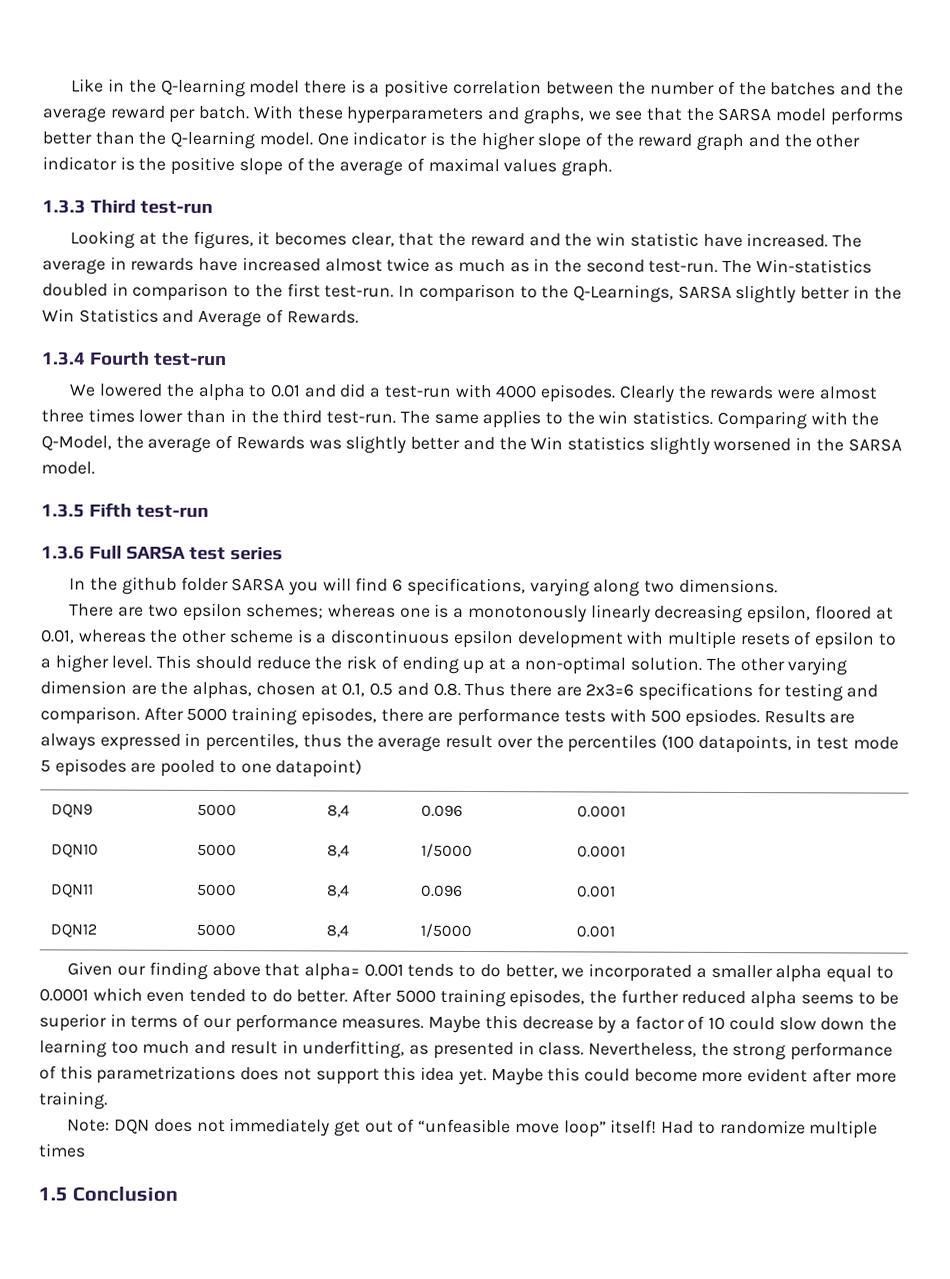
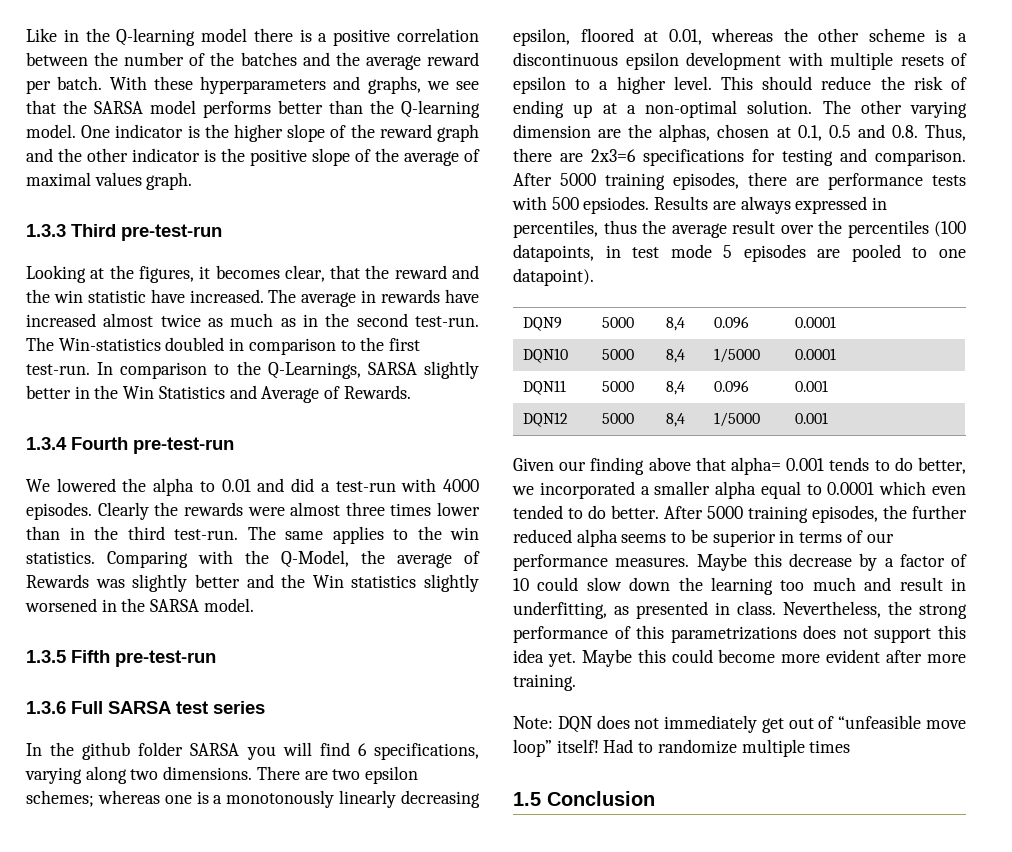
- 1.3.3 Third test-run
+ 1.3.3 Third pre-test-run
- 1.3.4 Fourth test-run
+ 1.3.4 Fourth pre-test-run
- 1.3.5 Fifth test-run
+ 1.3.5 Fifth pre-test-run
- In the github folder SARSA you will find 6 specifications, varying along two dimensions.
- There are two epsilon schemes; whereas one is a monotonously linearly decreasing epsilon, floored at 0.01, whereas the other scheme is a discontinuous epsilon development with multiple resets of epsilon to a higher level.
+ In the github folder SARSA you will find 6 specifications, varying along two dimensions. There are two epsilon schemes; whereas one is a monotonously linearly decreasing epsilon, floored at 0.01, whereas the other scheme is a discontinuous epsilon development with multiple resets of epsilon to a higher level.
- The other varying dimension are the alphas, chosen at 0.1, 0.5 and 0.8. Thus there are 2x3=6 specifications for testing and comparison.
+ The other varying dimension are the alphas, chosen at 0.1, 0.5 and 0.8. Thus, there are 2x3=6 specifications for testing and comparison.
- Results are always expressed in percentiles, thus the average result over the percentiles (100 datapoints, in test mode 5 episodes are pooled to one datapoint)
+ Results are always expressed in percentiles, thus the average result over the percentiles (100 datapoints, in test mode 5 episodes are pooled to one datapoint).

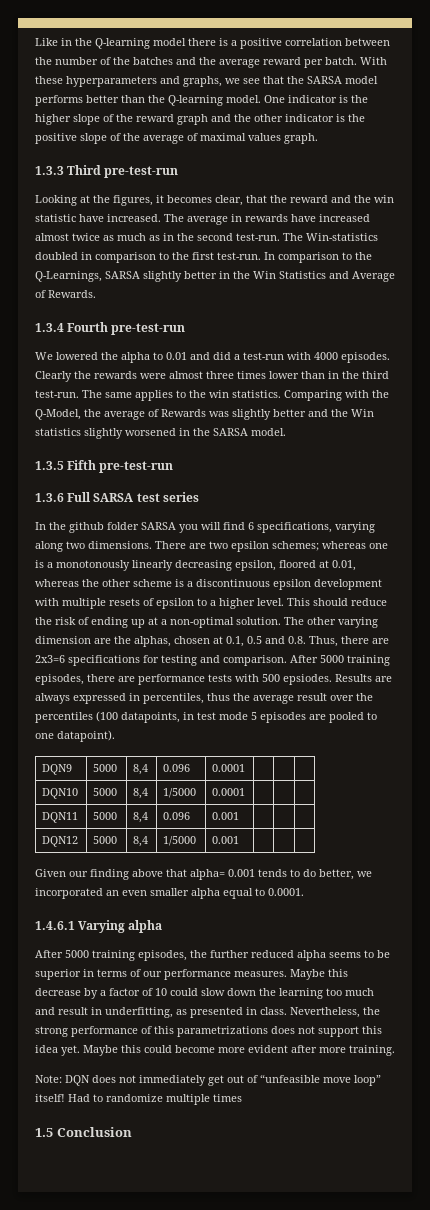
- Given our finding above that alpha= 0.001 tends to do better, we incorporated a smaller alpha equal to 0.0001 which even tended to do better. After 5000 training episodes, the further reduced alpha seems to be superior in terms of our performance measures.
+ Given our finding above that alpha= 0.001 tends to do better, we incorporated an even smaller alpha equal to 0.0001.
+ 1.4.6.1 Varying alpha
+ After 5000 training episodes, the further reduced alpha seems to be superior in terms of our performance measures.

